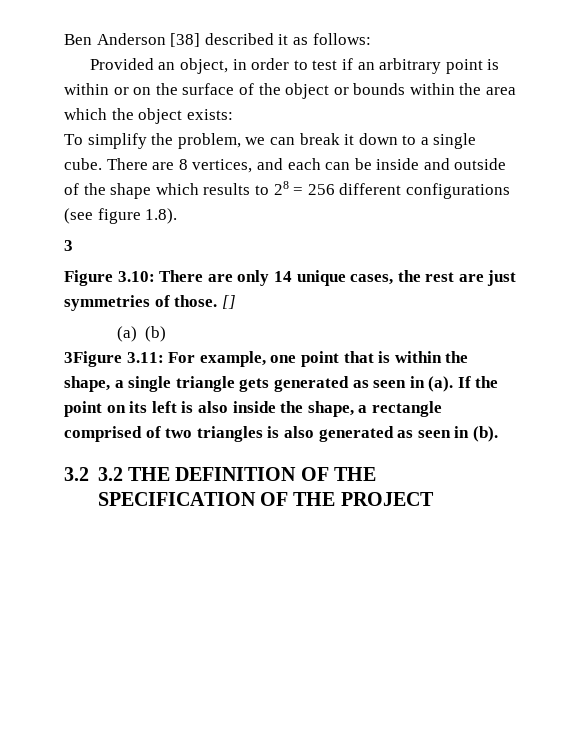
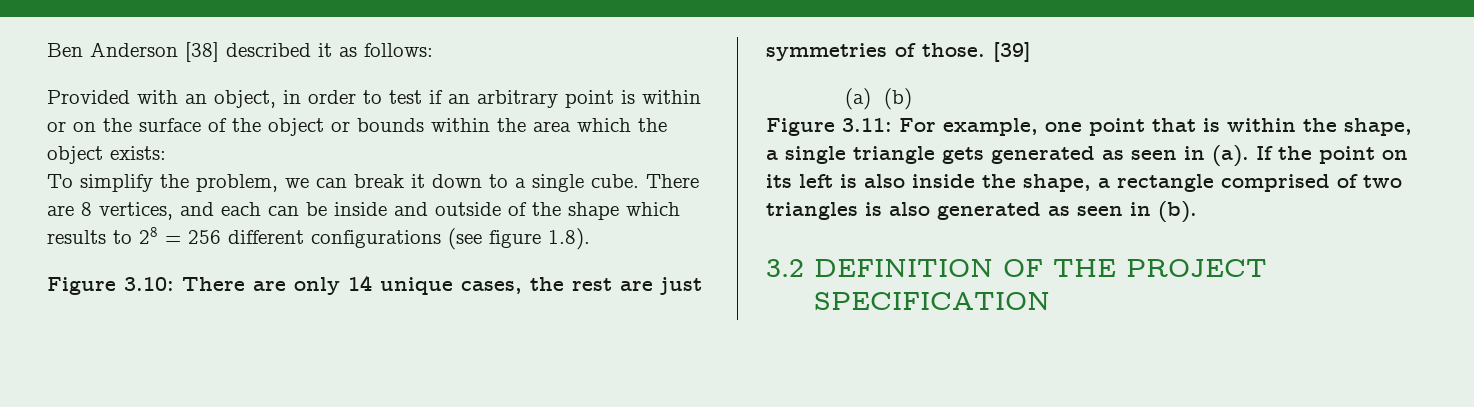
- Provided an object, in order to test if an arbitrary point is within or on the surface of the object or bounds within the area which the object exists:
+ Provided with an object, in order to test if an arbitrary point is within or on the surface of the object or bounds within the area which the object exists:
- 3
- []
+ [39]
- 3Figure 3.11: For example, one point that is within the shape, a single triangle gets generated as seen in (a).
+ Figure 3.11: For example, one point that is within the shape, a single triangle gets generated as seen in (a).
- 3.2 3.2 THE DEFINITION OF THE SPECIFICATION OF THE PROJECT
+ 3.2 DEFINITION OF THE PROJECT SPECIFICATION

